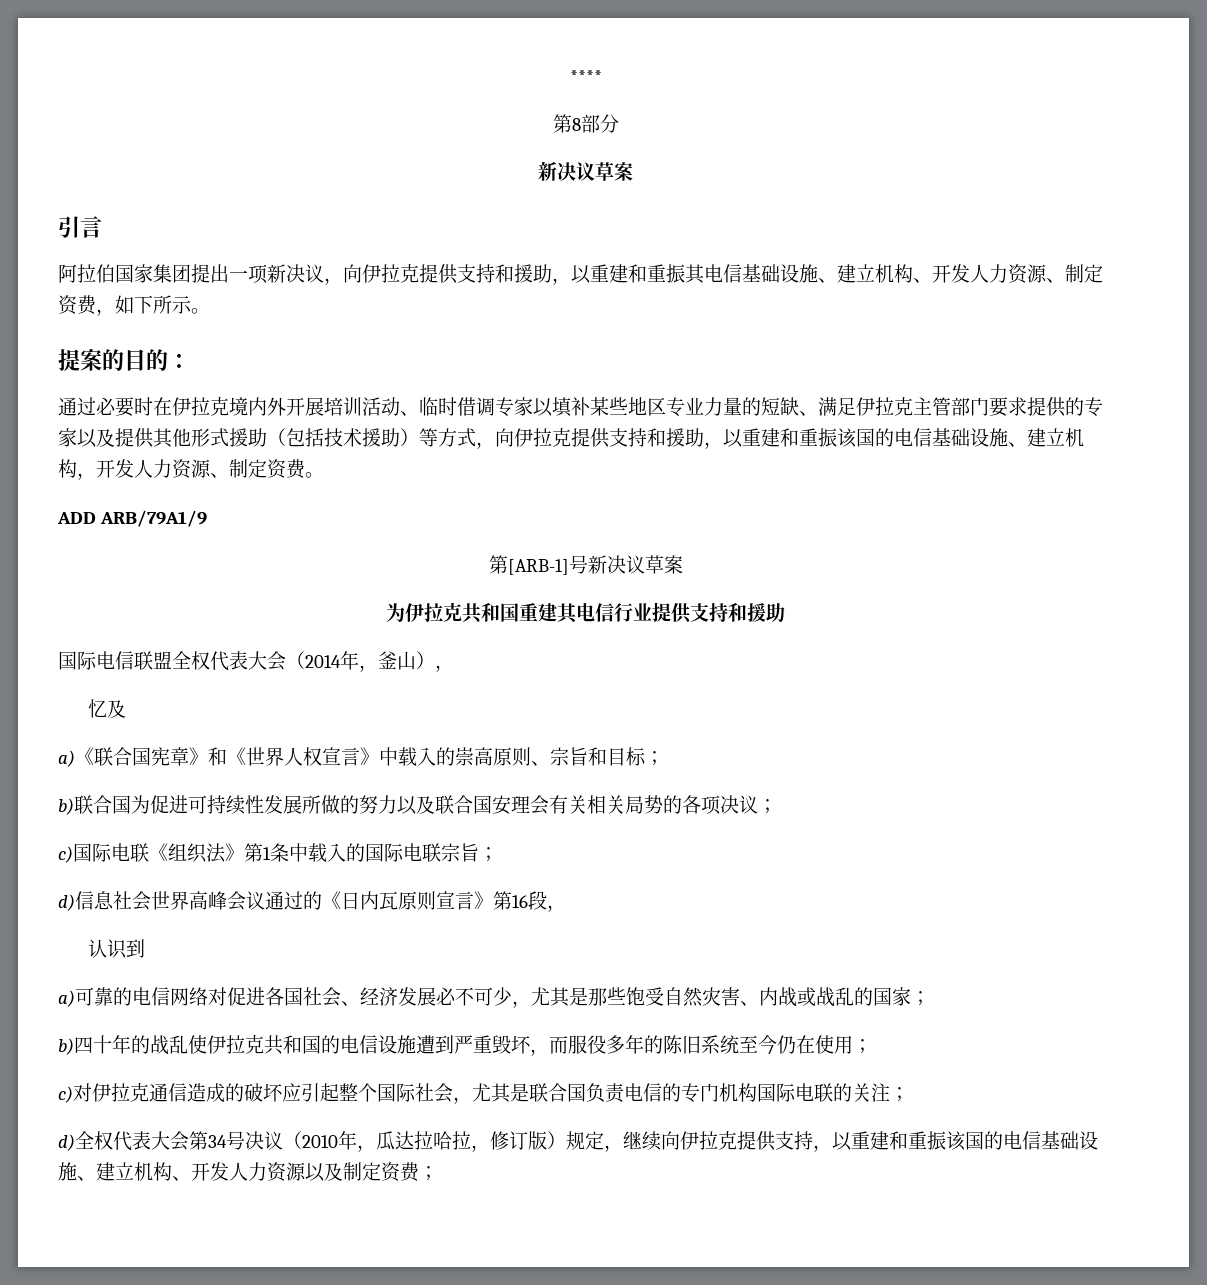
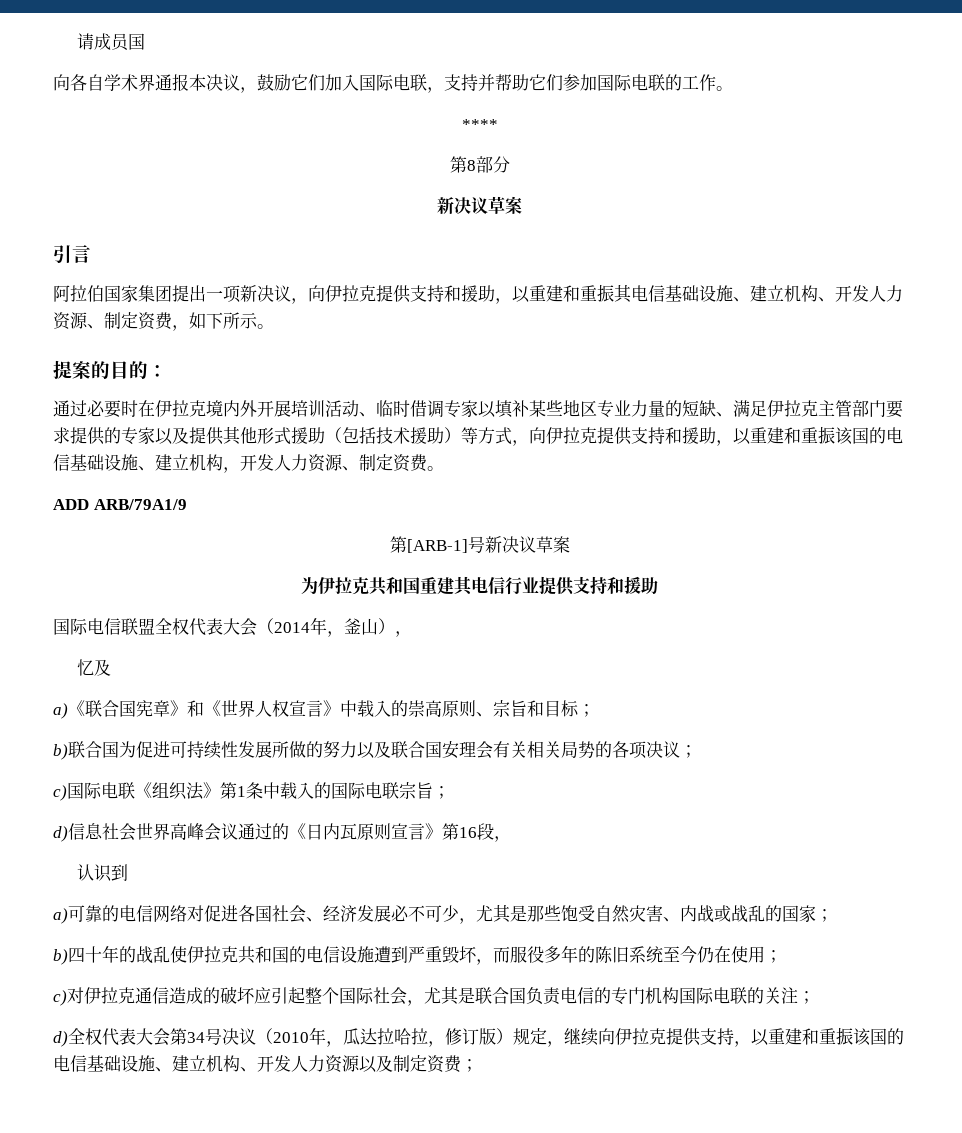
+ 请成员国
+ 向各自学术界通报本决议，鼓励它们加入国际电联，支持并帮助它们参加国际电联的工作。

